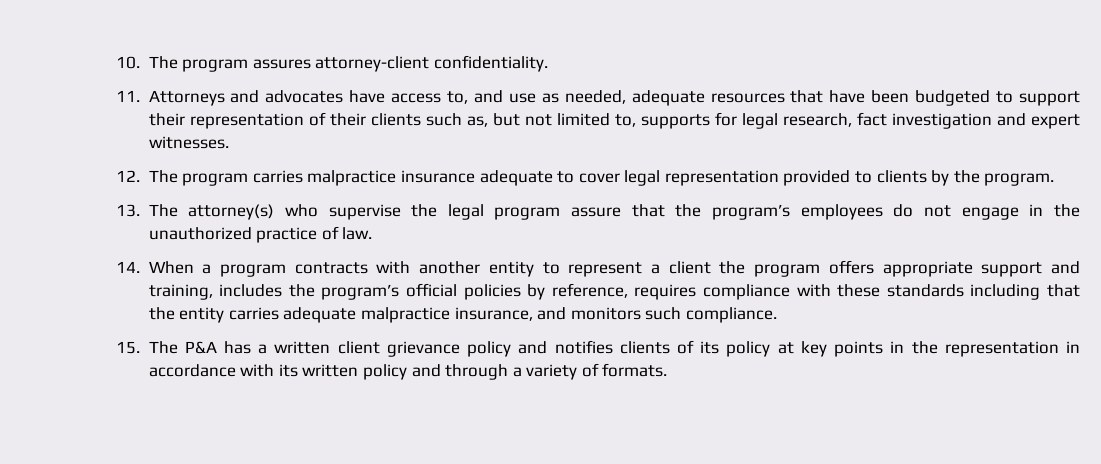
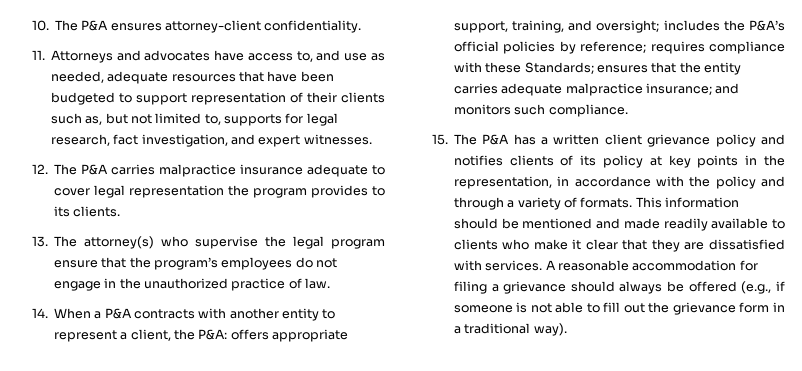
- 10. The program assures attorney-client confidentiality.
+ 10. The P&A ensures attorney-client confidentiality.
- 11. Attorneys and advocates have access to, and use as needed, adequate resources that have been budgeted to support their representation of their clients such as, but not limited to, supports for legal research, fact investigation and expert witnesses.
+ 11. Attorneys and advocates have access to, and use as needed, adequate resources that have been budgeted to support representation of their clients such as, but not limited to, supports for legal research, fact investigation, and expert witnesses.
- 12. The program carries malpractice insurance adequate to cover legal representation provided to clients by the program.
+ 12. The P&A carries malpractice insurance adequate to cover legal representation the program provides to its clients.
- 13. The attorney(s) who supervise the legal program assure that the program’s employees do not engage in the unauthorized practice of law.
+ 13. The attorney(s) who supervise the legal program ensure that the program’s employees do not engage in the unauthorized practice of law.
- 14. When a program contracts with another entity to represent a client the program offers appropriate support and training, includes the program’s official policies by reference, requires compliance with these standards including that the entity carries adequate malpractice insurance, and monitors such compliance.
+ 14. When a P&A contracts with another entity to represent a client, the P&A: offers appropriate support, training, and oversight; includes the P&A’s official policies by reference; requires compliance with these Standards; ensures that the entity carries adequate malpractice insurance; and monitors such compliance.
- 15. The P&A has a written client grievance policy and notifies clients of its policy at key points in the representation in accordance with its written policy and through a variety of formats.
+ 15. The P&A has a written client grievance policy and notifies clients of its policy at key points in the representation, in accordance with the policy and through a variety of formats.
+ This information should be mentioned and made readily available to clients who make it clear that they are dissatisfied with services. A reasonable accommodation for filing a grievance should always be offered (e.g., if someone is not able to fill out the grievance form in a traditional way).

